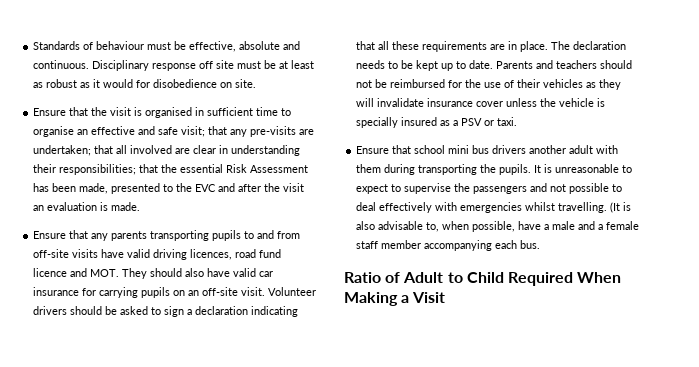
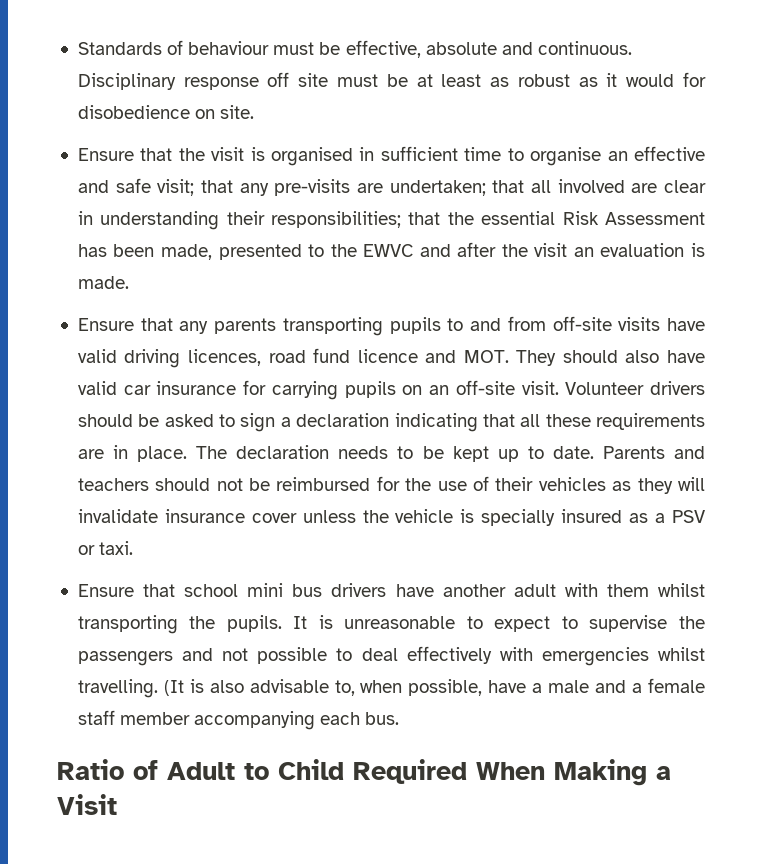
- Ensure that the visit is organised in sufficient time to organise an effective and safe visit; that any pre-visits are undertaken; that all involved are clear in understanding their responsibilities; that the essential Risk Assessment has been made, presented to the EVC and after the visit an evaluation is made.
+ Ensure that the visit is organised in sufficient time to organise an effective and safe visit; that any pre-visits are undertaken; that all involved are clear in understanding their responsibilities; that the essential Risk Assessment has been made, presented to the EWVC and after the visit an evaluation is made.
- Ensure that school mini bus drivers another adult with them during transporting the pupils.
+ Ensure that school mini bus drivers have another adult with them whilst transporting the pupils.

